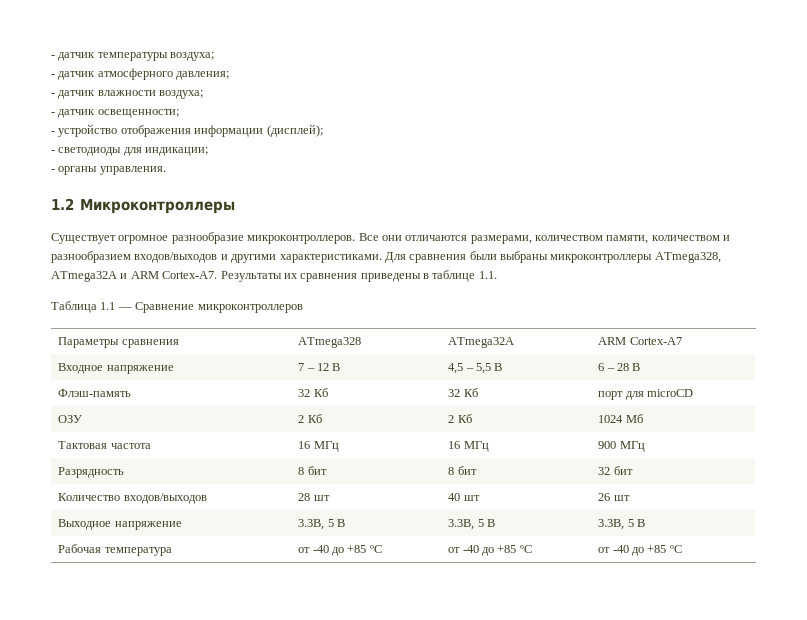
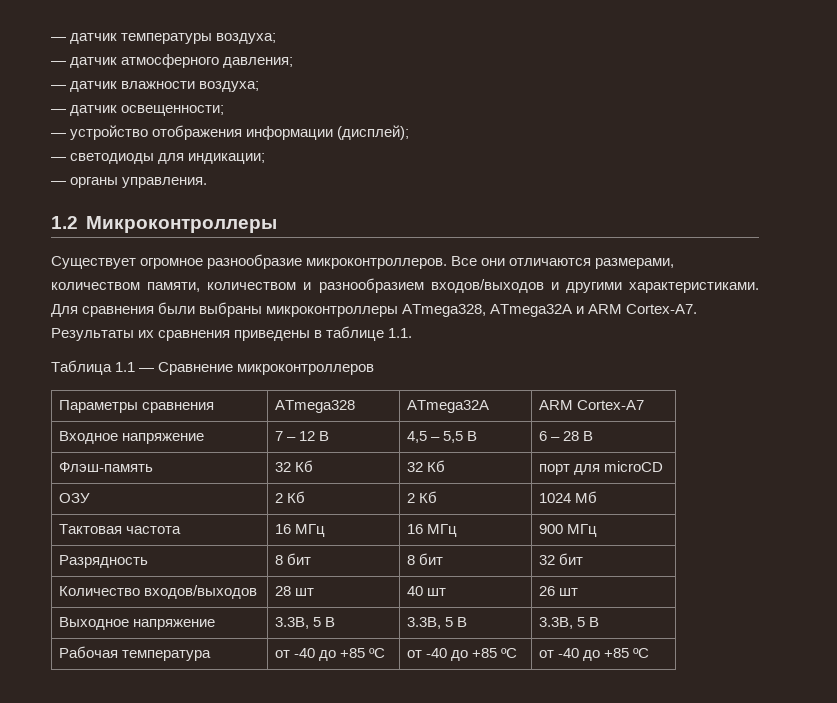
- - датчик температуры воздуха;
+ — датчик температуры воздуха;
- - датчик атмосферного давления;
+ — датчик атмосферного давления;
- - датчик влажности воздуха;
+ — датчик влажности воздуха;
- - датчик освещенности;
+ — датчик освещенности;
- - устройство отображения информации (дисплей);
+ — устройство отображения информации (дисплей);
- - светодиоды для индикации;
+ — светодиоды для индикации;
- - органы управления.
+ — органы управления.

